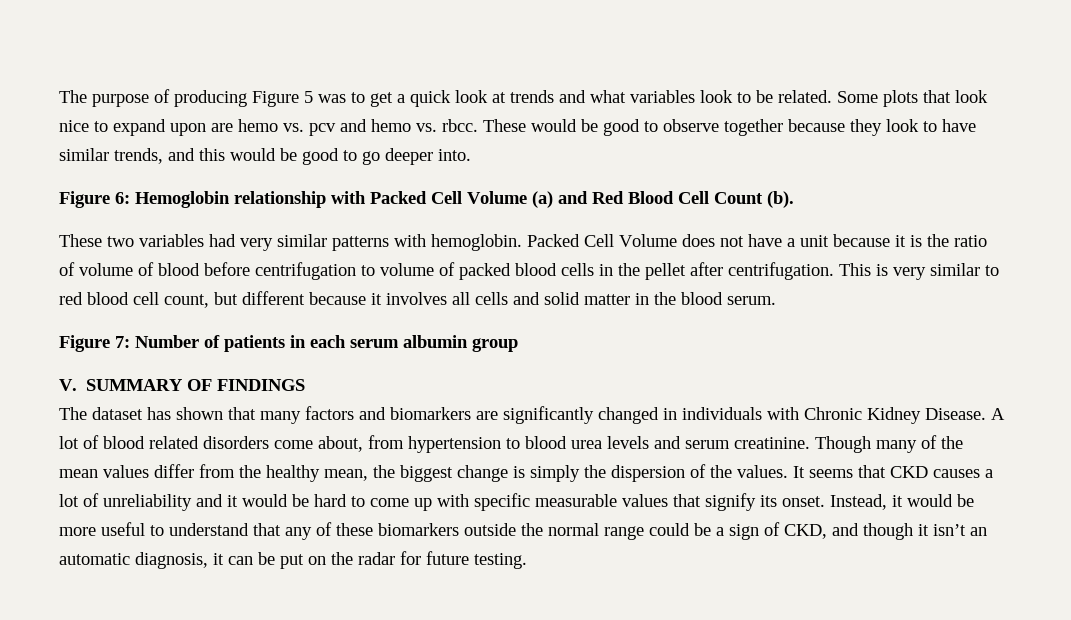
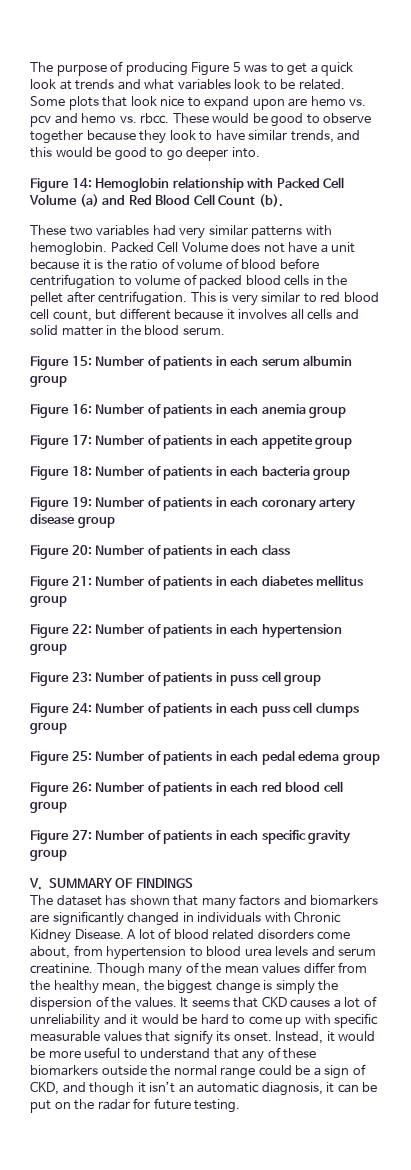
- Figure 6: Hemoglobin relationship with Packed Cell Volume (a) and Red Blood Cell Count (b).
+ Figure 14: Hemoglobin relationship with Packed Cell Volume (a) and Red Blood Cell Count (b).
- Figure 7: Number of patients in each serum albumin group
+ Figure 15: Number of patients in each serum albumin group
+ Figure 16: Number of patients in each anemia group
+ Figure 17: Number of patients in each appetite group
+ Figure 18: Number of patients in each bacteria group
+ Figure 19: Number of patients in each coronary artery disease group
+ Figure 20: Number of patients in each class
+ Figure 21: Number of patients in each diabetes mellitus group
+ Figure 22: Number of patients in each hypertension group
+ Figure 23: Number of patients in puss cell group
+ Figure 24: Number of patients in each puss cell clumps group
+ Figure 25: Number of patients in each pedal edema group
+ Figure 26: Number of patients in each red blood cell group
+ Figure 27: Number of patients in each specific gravity group

